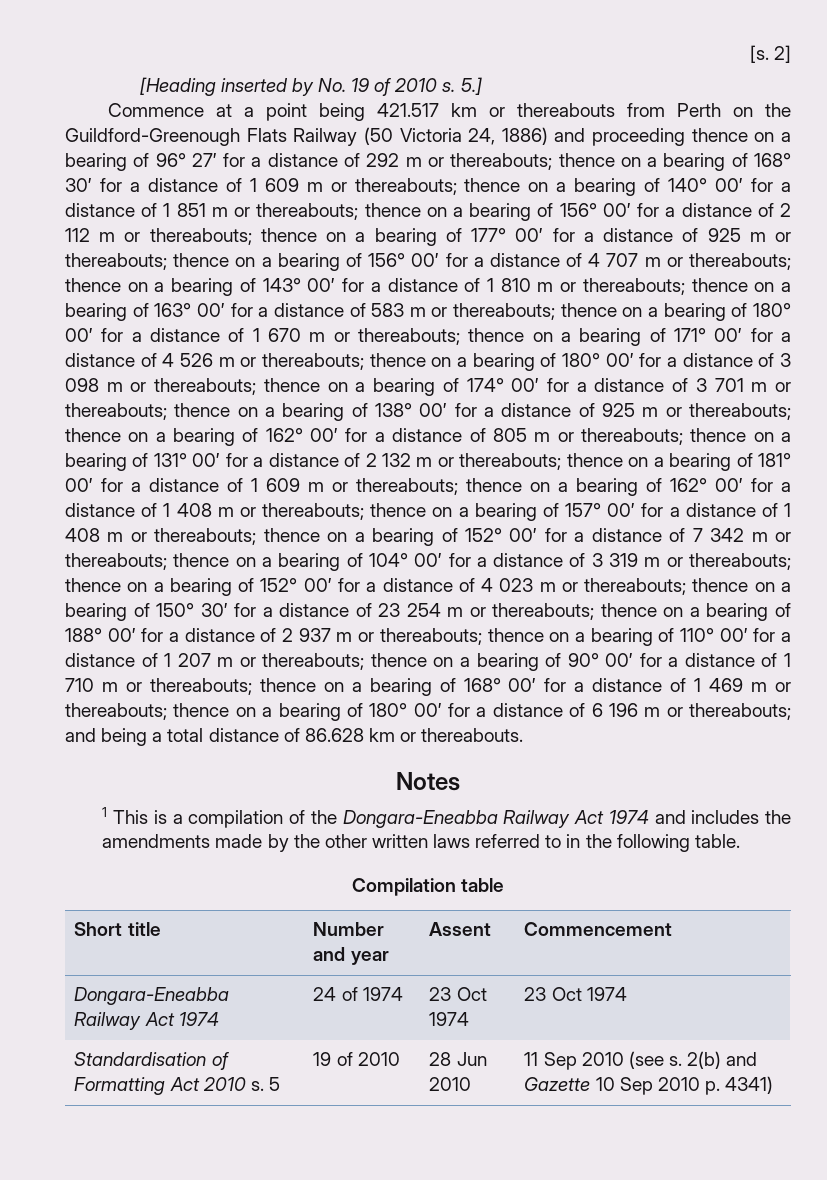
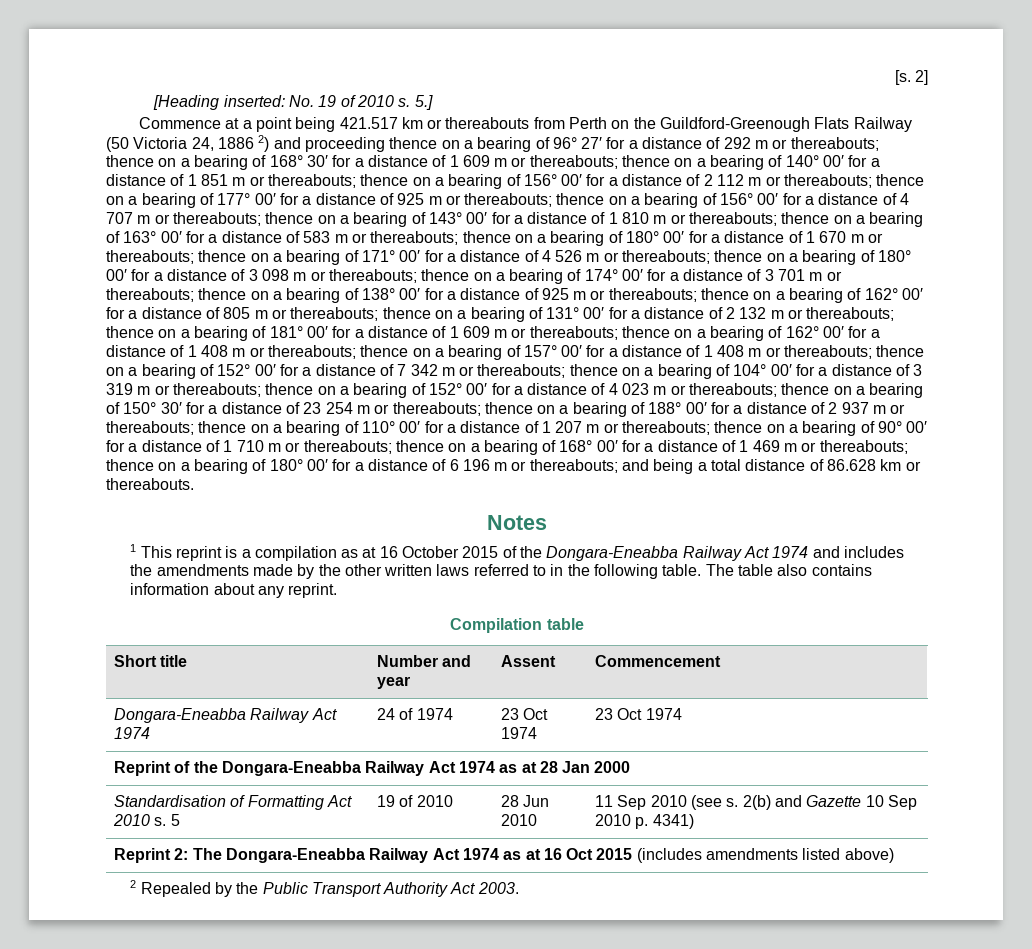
- [Heading inserted by No. 19 of 2010 s.
+ [Heading inserted: No. 19 of 2010 s.
- Commence at a point being 421.517 km or thereabouts from Perth on the Guildford-Greenough Flats Railway (50 Victoria 24, 1886) and proceeding thence on a bearing of 96° 27′ for a distance of 292 m or thereabouts;
+ Commence at a point being 421.517 km or thereabouts from Perth on the Guildford-Greenough Flats Railway (50 Victoria 24, 1886 2) and proceeding thence on a bearing of 96° 27′ for a distance of 292 m or thereabouts;
- 1 This is a compilation of the Dongara-Eneabba Railway Act 1974 and includes the amendments made by the other written laws referred to in the following table.
+ 1 This reprint is a compilation as at 16 October 2015 of the Dongara-Eneabba Railway Act 1974 and includes the amendments made by the other written laws referred to in the following table. The table also contains information about any reprint.
+ Reprint of the Dongara-Eneabba Railway Act 1974 as at 28 Jan 2000
+ Reprint 2: The Dongara-Eneabba Railway Act 1974 as at 16 Oct 2015 (includes amendments listed above)
+ 2 Repealed by the Public Transport Authority Act 2003.

